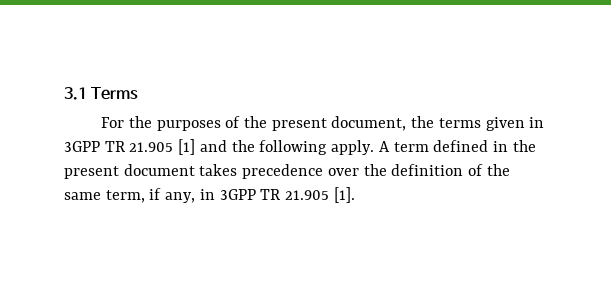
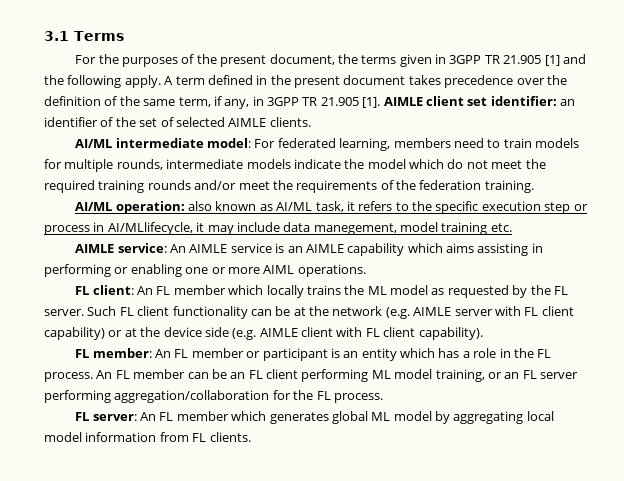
+ AIMLE client set identifier: an identifier of the set of selected AIMLE clients.
+ AI/ML intermediate model: For federated learning, members need to train models for multiple rounds, intermediate models indicate the model which do not meet the required training rounds and/or meet the requirements of the federation training.
+ AI/ML operation: also known as AI/ML task, it refers to the specific execution step or process in AI/MLlifecycle, it may include data manegement, model training etc.
+ AIMLE service: An AIMLE service is an AIMLE capability which aims assisting in performing or enabling one or more AIML operations.
+ FL client: An FL member which locally trains the ML model as requested by the FL server. Such FL client functionality can be at the network (e.g. AIMLE server with FL client capability) or at the device side (e.g. AIMLE client with FL client capability).
+ FL member: An FL member or participant is an entity which has a role in the FL process. An FL member can be an FL client performing ML model training, or an FL server performing aggregation/collaboration for the FL process.
+ FL server: An FL member which generates global ML model by aggregating local model information from FL clients.

